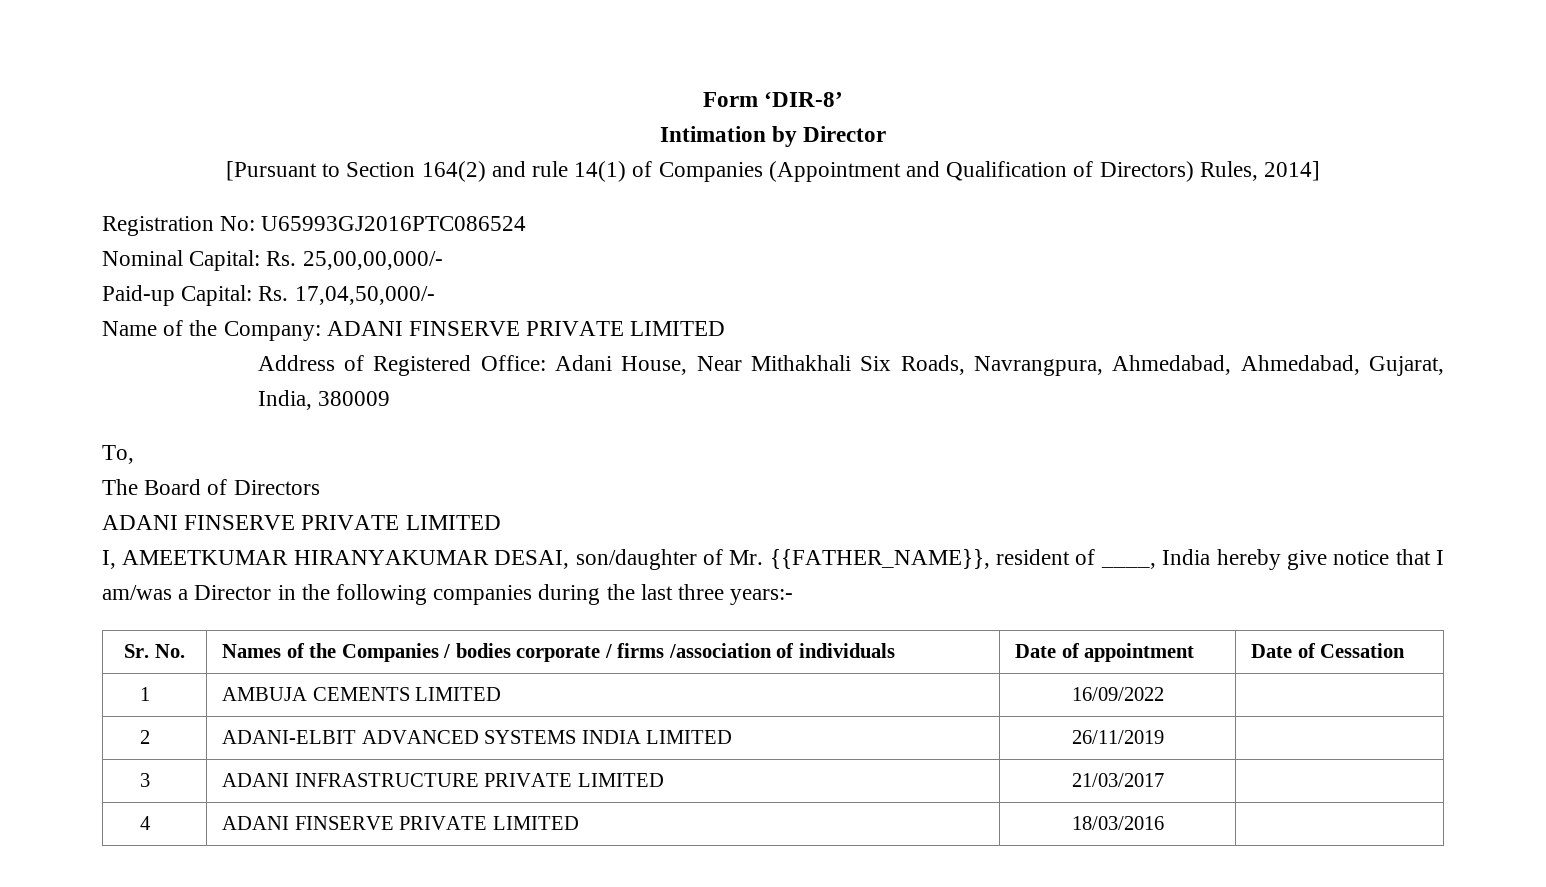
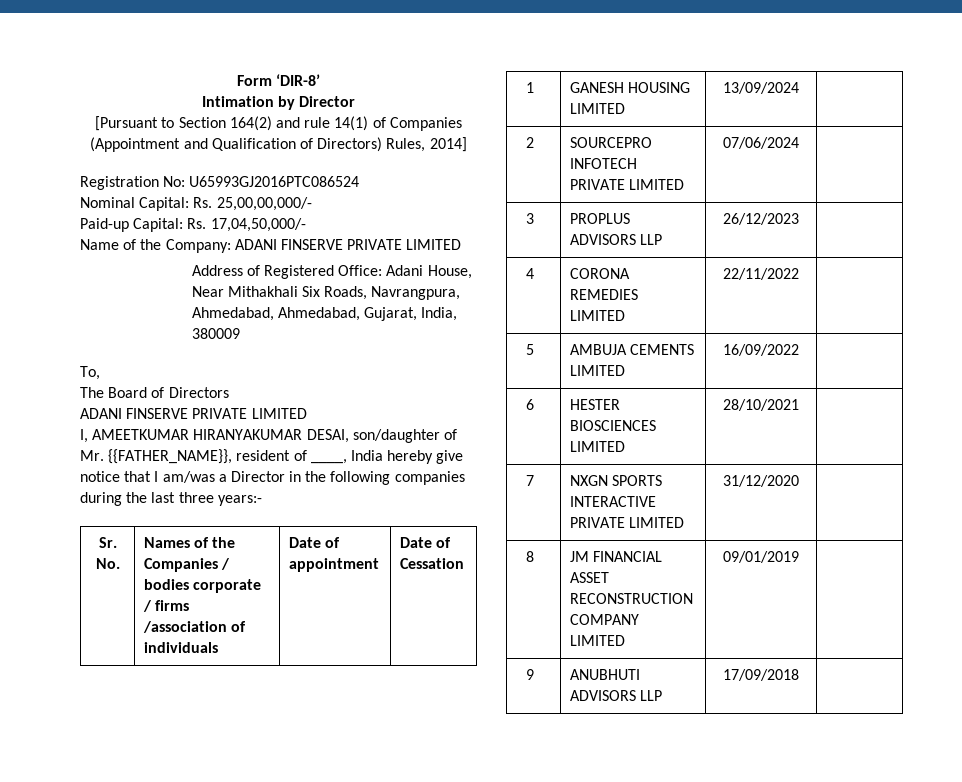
- 1 | AMBUJA CEMENTS LIMITED | 16/09/2022 |
- 2 | ADANI-ELBIT ADVANCED SYSTEMS INDIA LIMITED | 26/11/2019 |
- 3 | ADANI INFRASTRUCTURE PRIVATE LIMITED | 21/03/2017 |
- 4 | ADANI FINSERVE PRIVATE LIMITED | 18/03/2016 |
+ 1 | GANESH HOUSING LIMITED | 13/09/2024 |
+ 2 | SOURCEPRO INFOTECH PRIVATE LIMITED | 07/06/2024 |
+ 3 | PROPLUS ADVISORS LLP | 26/12/2023 |
+ 4 | CORONA REMEDIES LIMITED | 22/11/2022 |
+ 5 | AMBUJA CEMENTS LIMITED | 16/09/2022 |
+ 6 | HESTER BIOSCIENCES LIMITED | 28/10/2021 |
+ 7 | NXGN SPORTS INTERACTIVE PRIVATE LIMITED | 31/12/2020 |
+ 8 | JM FINANCIAL ASSET RECONSTRUCTION COMPANY LIMITED | 09/01/2019 |
+ 9 | ANUBHUTI ADVISORS LLP | 17/09/2018 |

